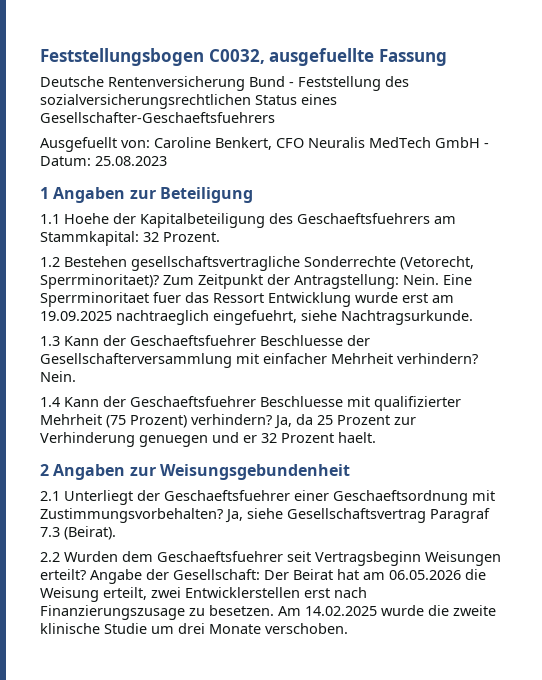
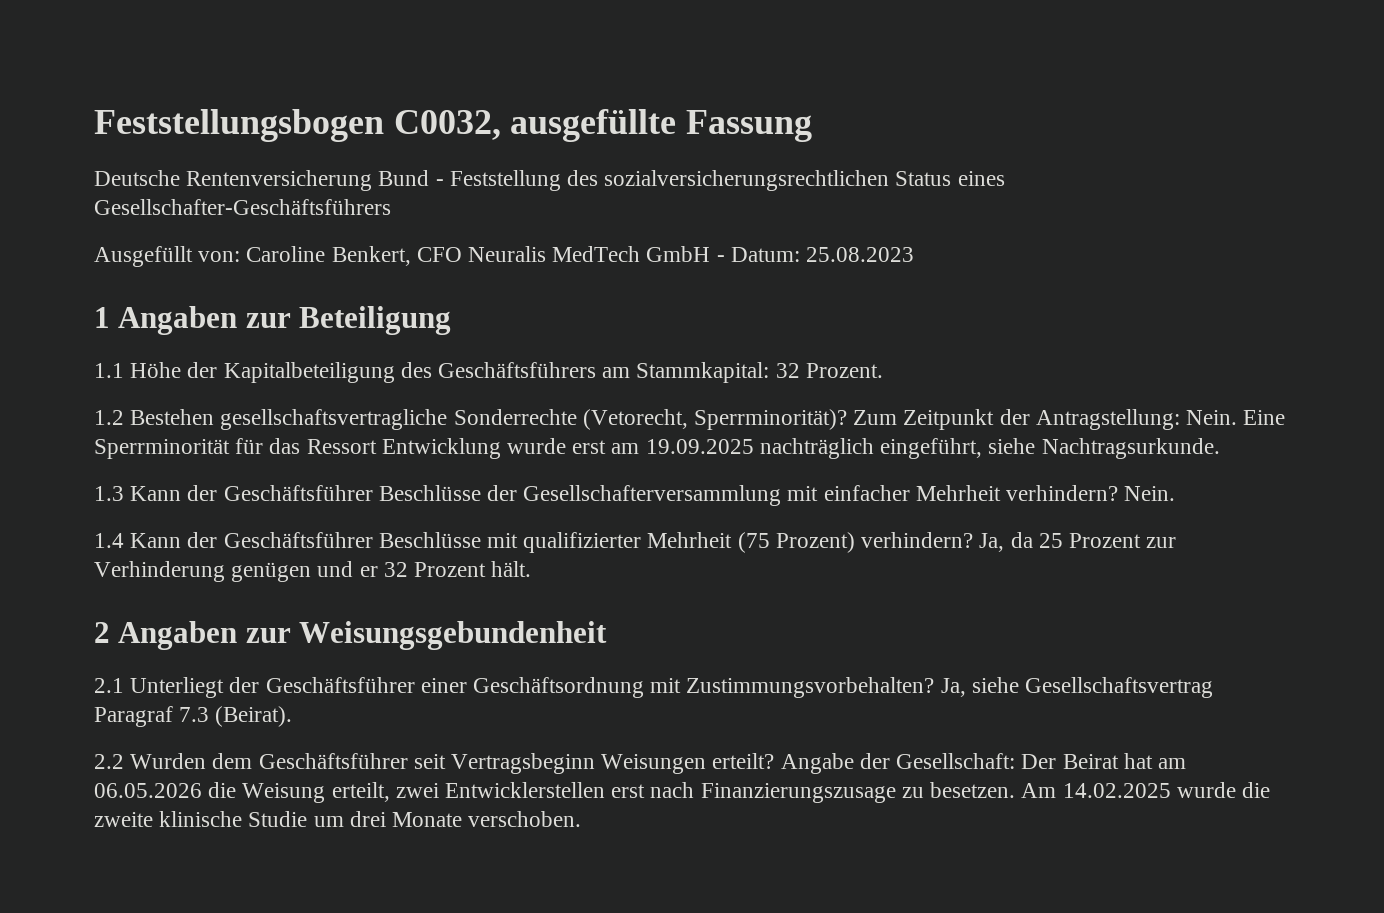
- Feststellungsbogen C0032, ausgefuellte Fassung
+ Feststellungsbogen C0032, ausgefüllte Fassung
- Deutsche Rentenversicherung Bund - Feststellung des sozialversicherungsrechtlichen Status eines Gesellschafter-Geschaeftsfuehrers
- Ausgefuellt von: Caroline Benkert, CFO Neuralis MedTech GmbH - Datum: 25.08.2023
+ Deutsche Rentenversicherung Bund - Feststellung des sozialversicherungsrechtlichen Status eines Gesellschafter-Geschäftsführers
+ Ausgefüllt von: Caroline Benkert, CFO Neuralis MedTech GmbH - Datum: 25.08.2023
- 1.1 Hoehe der Kapitalbeteiligung des Geschaeftsfuehrers am Stammkapital: 32 Prozent.
+ 1.1 Höhe der Kapitalbeteiligung des Geschäftsführers am Stammkapital: 32 Prozent.
- 1.2 Bestehen gesellschaftsvertragliche Sonderrechte (Vetorecht, Sperrminoritaet)?
+ 1.2 Bestehen gesellschaftsvertragliche Sonderrechte (Vetorecht, Sperrminorität)?
- Eine Sperrminoritaet fuer das Ressort Entwicklung wurde erst am 19.09.2025 nachtraeglich eingefuehrt, siehe Nachtragsurkunde.
+ Eine Sperrminorität für das Ressort Entwicklung wurde erst am 19.09.2025 nachträglich eingeführt, siehe Nachtragsurkunde.
- 1.3 Kann der Geschaeftsfuehrer Beschluesse der Gesellschafterversammlung mit einfacher Mehrheit verhindern?
+ 1.3 Kann der Geschäftsführer Beschlüsse der Gesellschafterversammlung mit einfacher Mehrheit verhindern?
- 1.4 Kann der Geschaeftsfuehrer Beschluesse mit qualifizierter Mehrheit (75 Prozent) verhindern?
+ 1.4 Kann der Geschäftsführer Beschlüsse mit qualifizierter Mehrheit (75 Prozent) verhindern?
- Ja, da 25 Prozent zur Verhinderung genuegen und er 32 Prozent haelt.
+ Ja, da 25 Prozent zur Verhinderung genügen und er 32 Prozent hält.
- 2.1 Unterliegt der Geschaeftsfuehrer einer Geschaeftsordnung mit Zustimmungsvorbehalten?
+ 2.1 Unterliegt der Geschäftsführer einer Geschäftsordnung mit Zustimmungsvorbehalten?
- 2.2 Wurden dem Geschaeftsfuehrer seit Vertragsbeginn Weisungen erteilt?
+ 2.2 Wurden dem Geschäftsführer seit Vertragsbeginn Weisungen erteilt?

